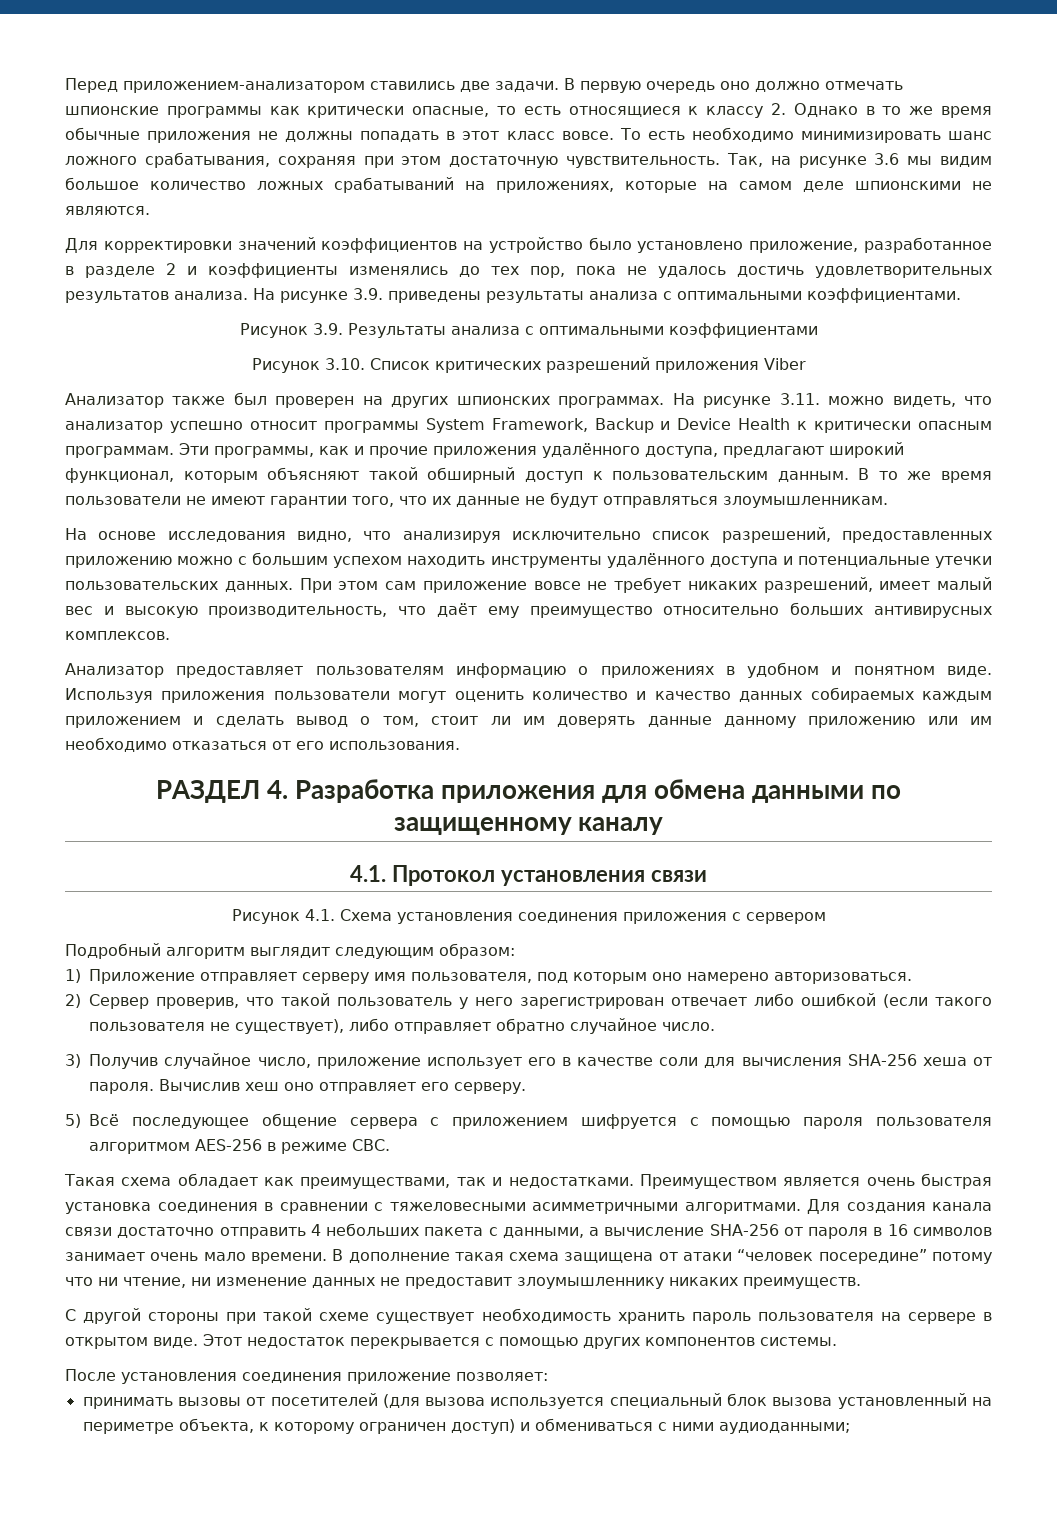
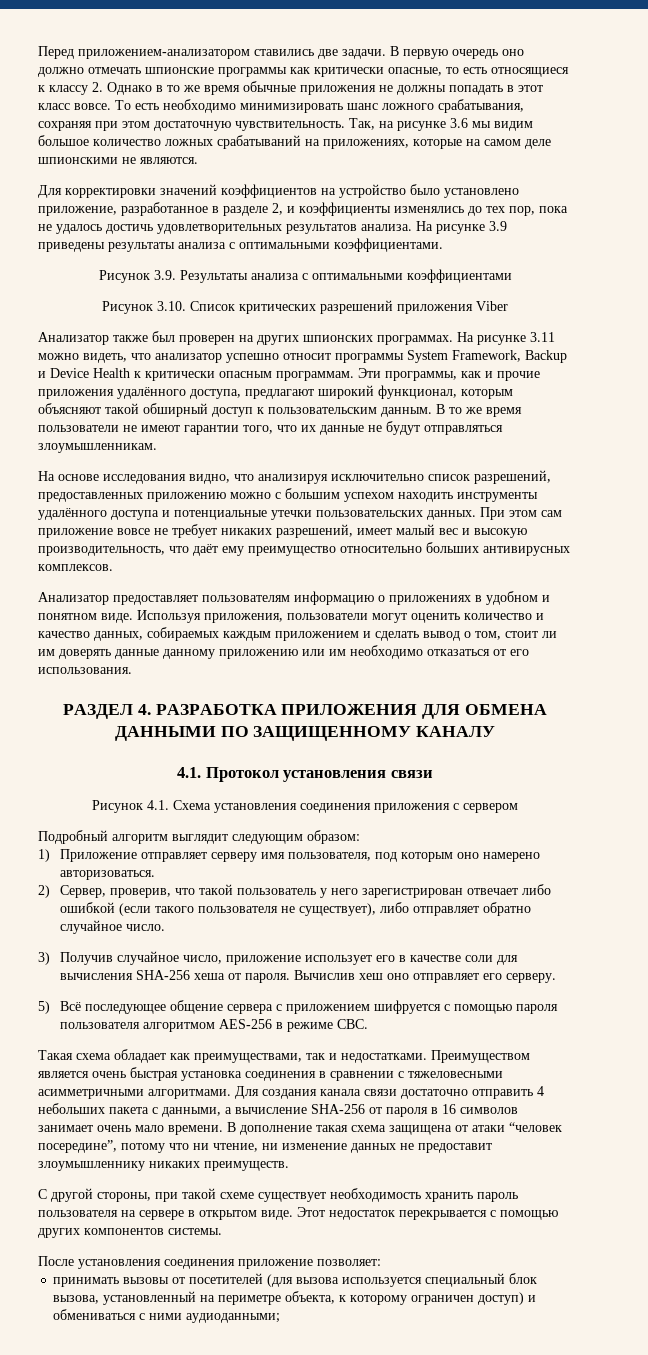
- Для корректировки значений коэффициентов на устройство было установлено приложение, разработанное в разделе 2 и коэффициенты изменялись до тех пор, пока не удалось достичь удовлетворительных результатов анализа.
+ Для корректировки значений коэффициентов на устройство было установлено приложение, разработанное в разделе 2, и коэффициенты изменялись до тех пор, пока не удалось достичь удовлетворительных результатов анализа.
- На рисунке 3.9. приведены результаты анализа с оптимальными коэффициентами.
+ На рисунке 3.9 приведены результаты анализа с оптимальными коэффициентами.
- На рисунке 3.11. можно видеть, что анализатор успешно относит программы System Framework, Backup и Device Health к критически опасным программам.
+ На рисунке 3.11 можно видеть, что анализатор успешно относит программы System Framework, Backup и Device Health к критически опасным программам.
- Используя приложения пользователи могут оценить количество и качество данных собираемых каждым приложением и сделать вывод о том, стоит ли им доверять данные данному приложению или им необходимо отказаться от его использования.
+ Используя приложения, пользователи могут оценить количество и качество данных, собираемых каждым приложением и сделать вывод о том, стоит ли им доверять данные данному приложению или им необходимо отказаться от его использования.
- РАЗДЕЛ 4. Разработка приложения для обмена данными по защищенному каналу
+ РАЗДЕЛ 4. РАЗРАБОТКА ПРИЛОЖЕНИЯ ДЛЯ ОБМЕНА ДАННЫМИ ПО ЗАЩИЩЕННОМУ КАНАЛУ
- 2) Сервер проверив, что такой пользователь у него зарегистрирован отвечает либо ошибкой (если такого пользователя не существует), либо отправляет обратно случайное число.
+ 2) Сервер, проверив, что такой пользователь у него зарегистрирован отвечает либо ошибкой (если такого пользователя не существует), либо отправляет обратно случайное число.
- В дополнение такая схема защищена от атаки “человек посередине” потому что ни чтение, ни изменение данных не предоставит злоумышленнику никаких преимуществ.
+ В дополнение такая схема защищена от атаки “человек посередине”, потому что ни чтение, ни изменение данных не предоставит злоумышленнику никаких преимуществ.
- С другой стороны при такой схеме существует необходимость хранить пароль пользователя на сервере в открытом виде.
+ С другой стороны, при такой схеме существует необходимость хранить пароль пользователя на сервере в открытом виде.
- принимать вызовы от посетителей (для вызова используется специальный блок вызова установленный на периметре объекта, к которому ограничен доступ) и обмениваться с ними аудиоданными;
+ принимать вызовы от посетителей (для вызова используется специальный блок вызова, установленный на периметре объекта, к которому ограничен доступ) и обмениваться с ними аудиоданными;

